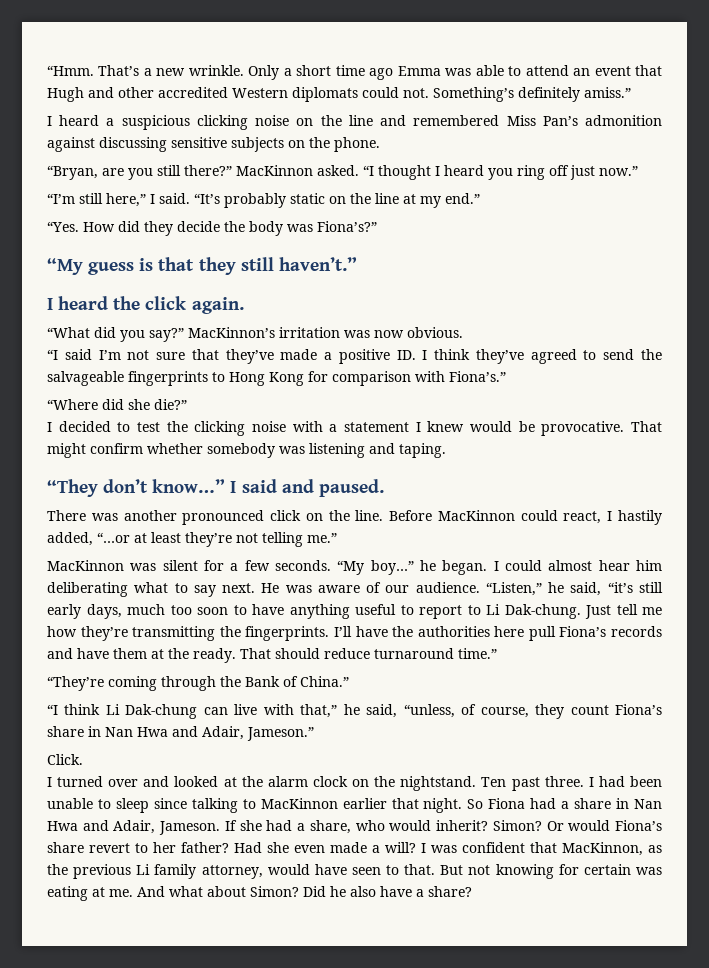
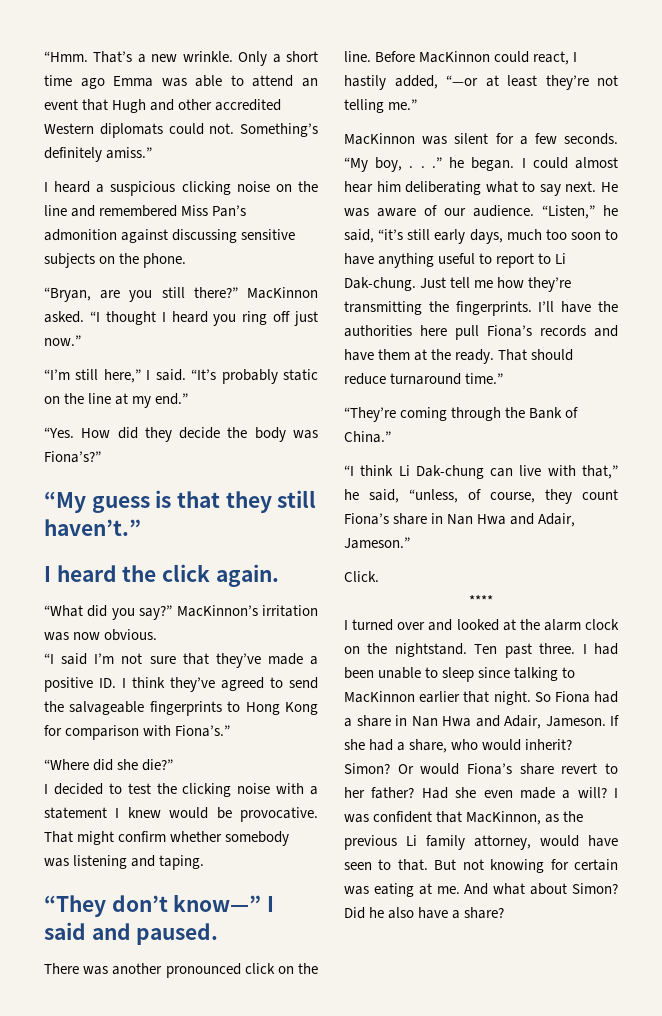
- “They don’t know…” I said and paused.
+ “They don’t know—” I said and paused.
- Before MacKinnon could react, I hastily added, “…or at least they’re not telling me.”
+ Before MacKinnon could react, I hastily added, “—or at least they’re not telling me.”
- “My boy…” he began.
+ “My boy, . . .” he began.
+ ****

